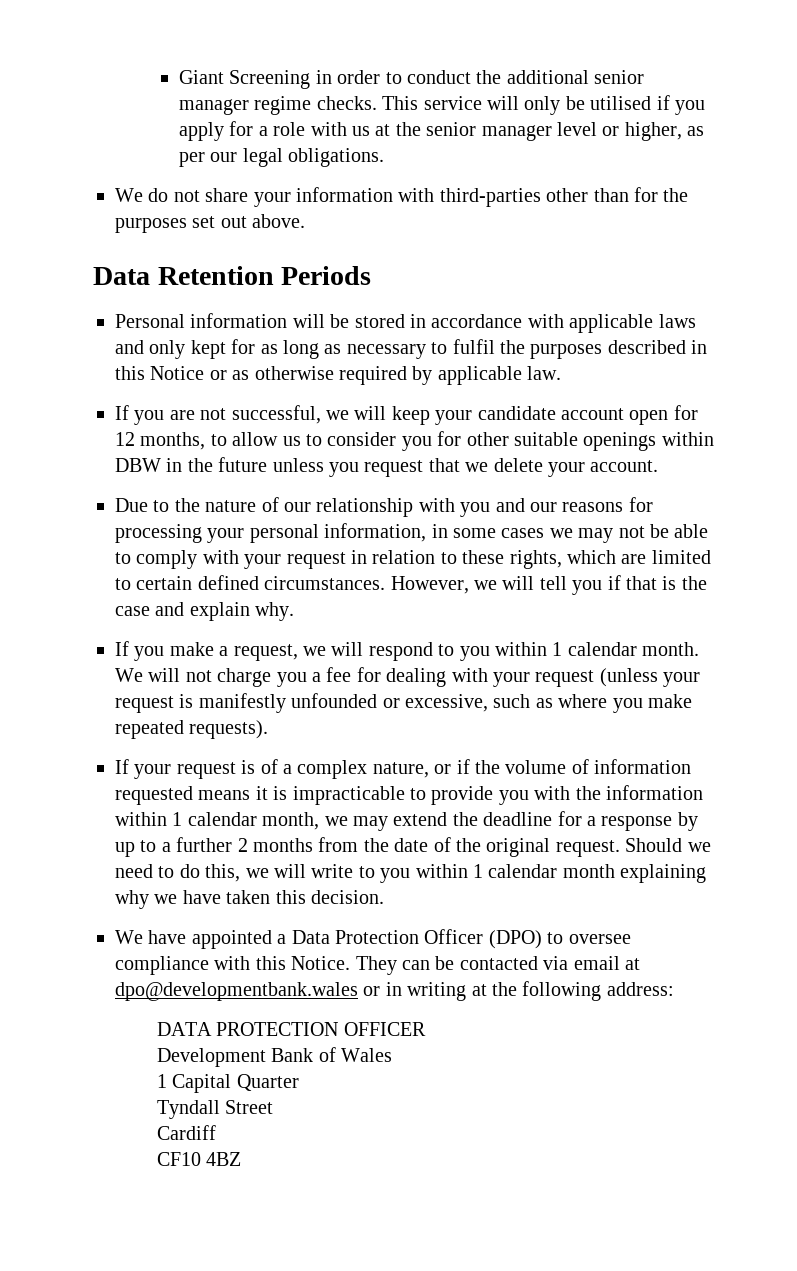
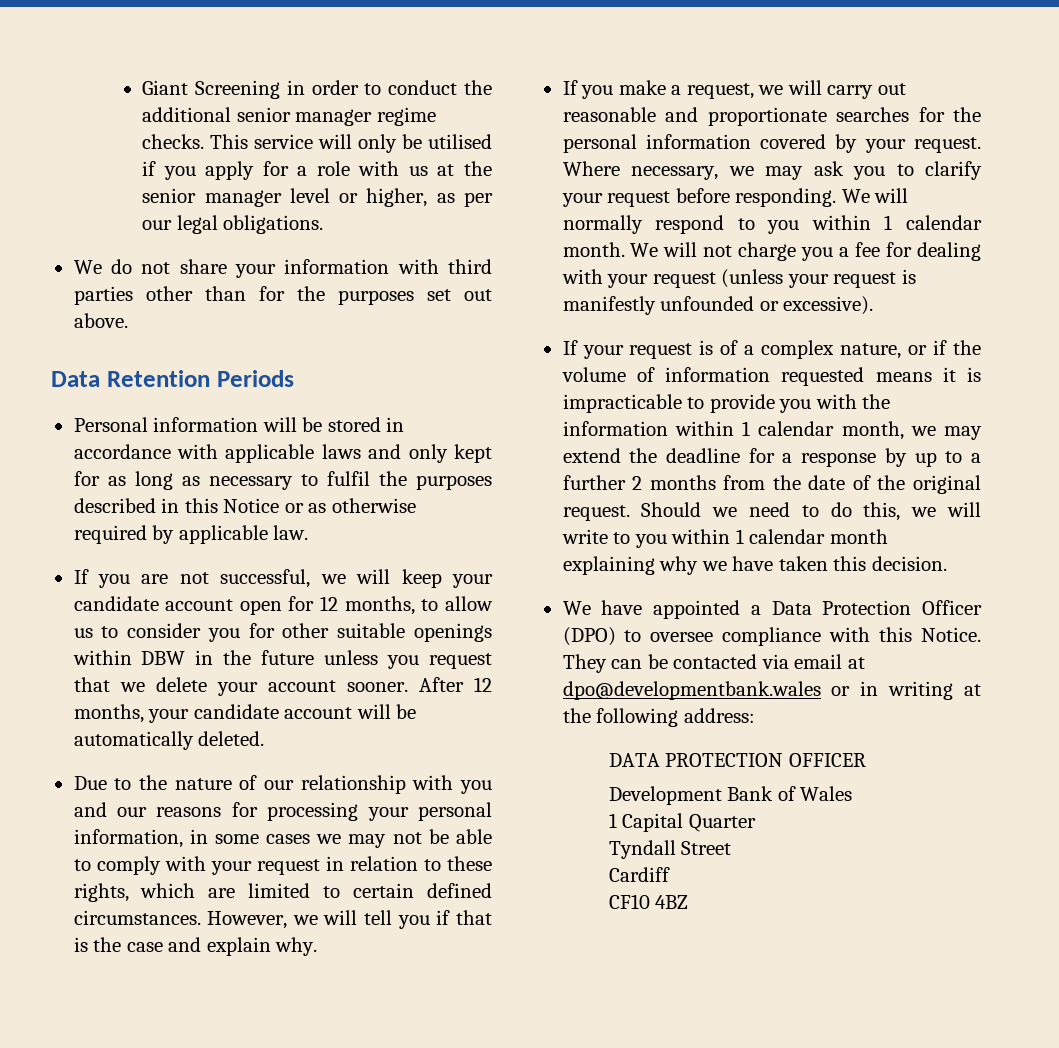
- We do not share your information with third-parties other than for the purposes set out above.
+ We do not share your information with third parties other than for the purposes set out above.
- If you are not successful, we will keep your candidate account open for 12 months, to allow us to consider you for other suitable openings within DBW in the future unless you request that we delete your account.
+ If you are not successful, we will keep your candidate account open for 12 months, to allow us to consider you for other suitable openings within DBW in the future unless you request that we delete your account sooner. After 12 months, your candidate account will be automatically deleted.
- If you make a request, we will respond to you within 1 calendar month.
+ If you make a request, we will carry out reasonable and proportionate searches for the personal information covered by your request. Where necessary, we may ask you to clarify your request before responding. We will normally respond to you within 1 calendar month.
- We will not charge you a fee for dealing with your request (unless your request is manifestly unfounded or excessive, such as where you make repeated requests).
+ We will not charge you a fee for dealing with your request (unless your request is manifestly unfounded or excessive).

